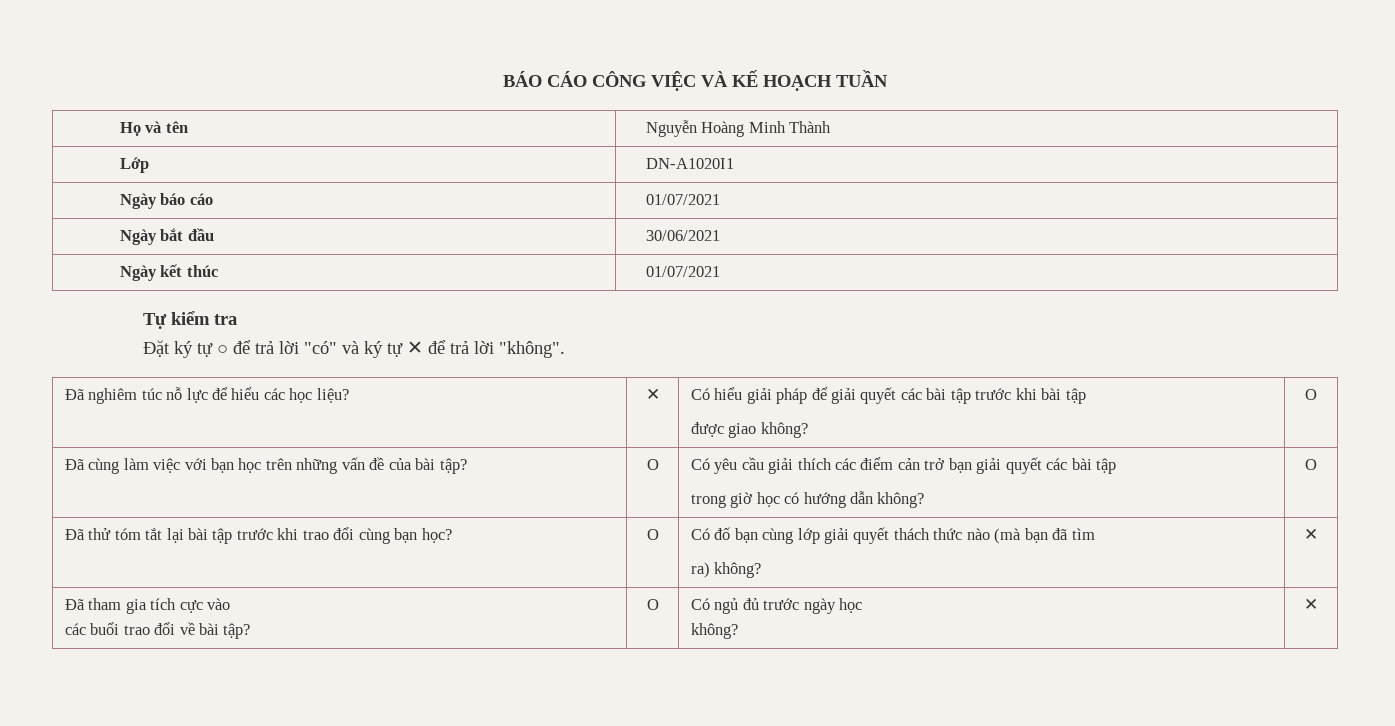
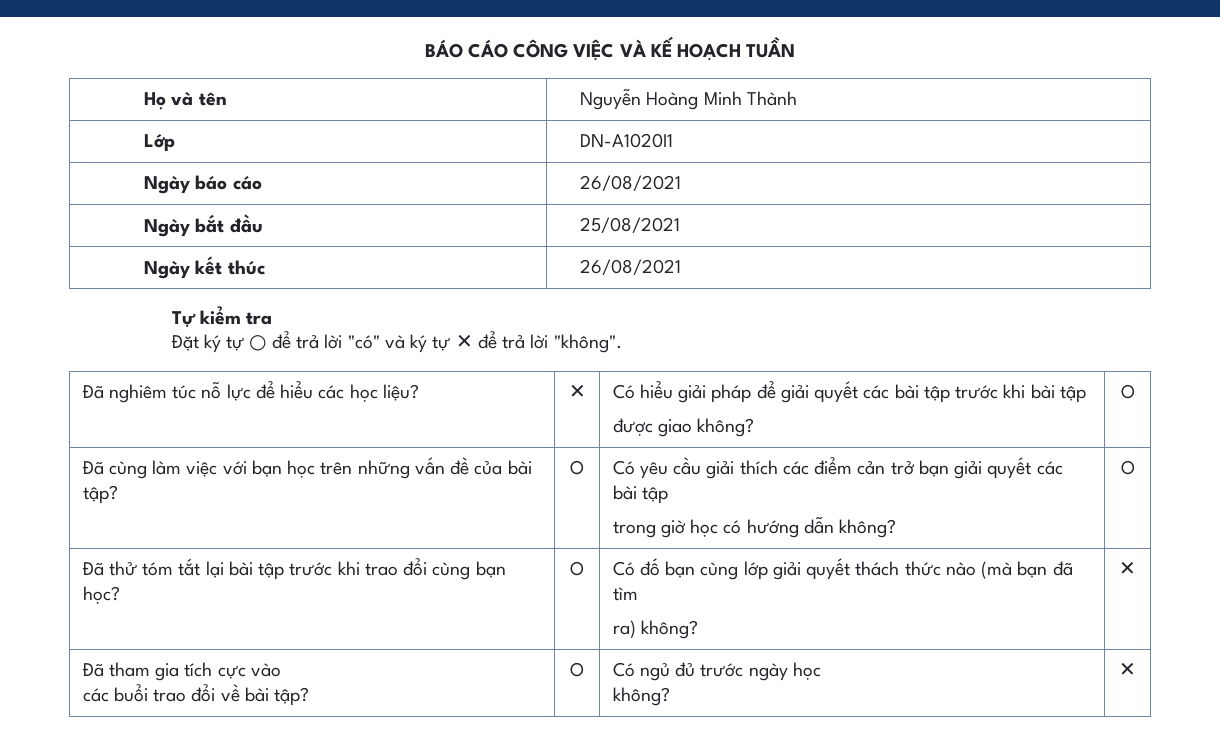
- Ngày báo cáo | 01/07/2021
+ Ngày báo cáo | 26/08/2021
- Ngày bắt đầu | 30/06/2021
+ Ngày bắt đầu | 25/08/2021
- Ngày kết thúc | 01/07/2021
+ Ngày kết thúc | 26/08/2021

